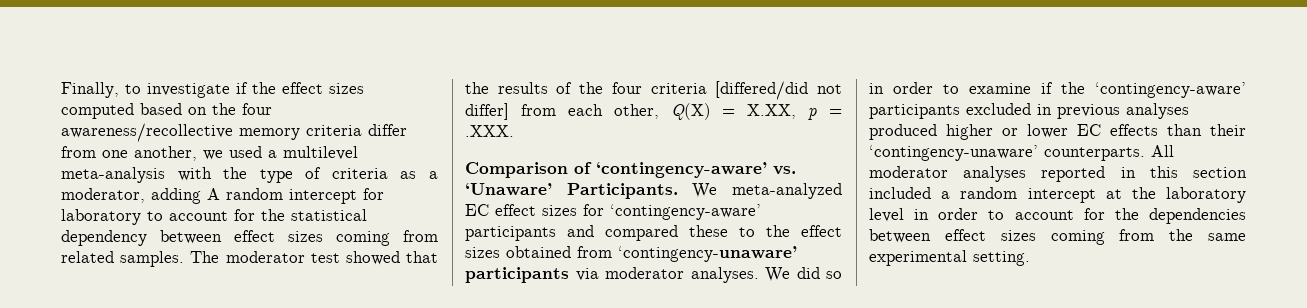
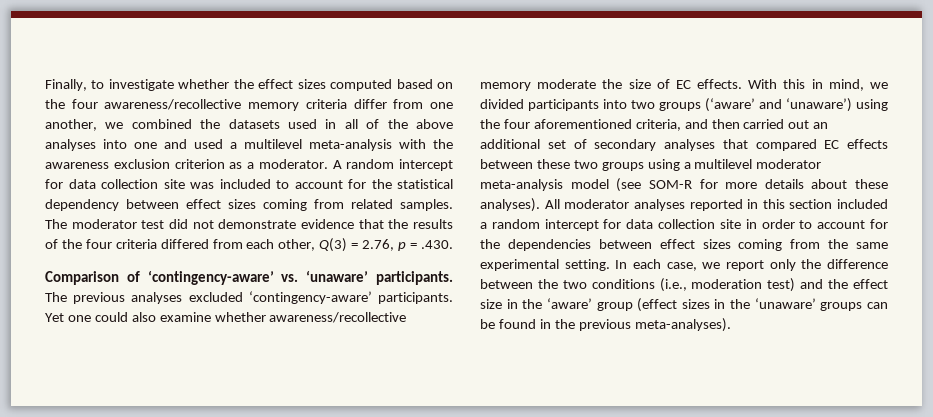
- Finally, to investigate if the effect sizes computed based on the four awareness/recollective memory criteria differ from one another, we used a multilevel meta-analysis with the type of criteria as a moderator, adding A random intercept for laboratory to account for the statistical dependency between effect sizes coming from related samples.
+ Finally, to investigate whether the effect sizes computed based on the four awareness/recollective memory criteria differ from one another, we combined the datasets used in all of the above analyses into one and used a multilevel meta-analysis with the awareness exclusion criterion as a moderator. A random intercept for data collection site was included to account for the statistical dependency between effect sizes coming from related samples.
- The moderator test showed that the results of the four criteria [differed/did not differ] from each other, Q(X) = X.XX, p = .XXX.
+ The moderator test did not demonstrate evidence that the results of the four criteria differed from each other, Q(3) = 2.76, p = .430.
- Comparison of ‘contingency-aware’ vs. ‘Unaware’ Participants. We meta-analyzed EC effect sizes for ‘contingency-aware’ participants and compared these to the effect sizes obtained from ‘contingency-unaware’ participants via moderator analyses. We did so in order to examine if the ‘contingency-aware’ participants excluded in previous analyses produced higher or lower EC effects than their ‘contingency-unaware’ counterparts.
+ Comparison of ‘contingency-aware’ vs. ‘unaware’ participants. The previous analyses excluded ‘contingency-aware’ participants. Yet one could also examine whether awareness/recollective memory moderate the size of EC effects. With this in mind, we divided participants into two groups (‘aware’ and ‘unaware’) using the four aforementioned criteria, and then carried out an additional set of secondary analyses that compared EC effects between these two groups using a multilevel moderator meta-analysis model (see SOM-R for more details about these analyses).
- All moderator analyses reported in this section included a random intercept at the laboratory level in order to account for the dependencies between effect sizes coming from the same experimental setting.
+ All moderator analyses reported in this section included a random intercept for data collection site in order to account for the dependencies between effect sizes coming from the same experimental setting.
+ In each case, we report only the difference between the two conditions (i.e., moderation test) and the effect size in the ‘aware’ group (effect sizes in the ‘unaware’ groups can be found in the previous meta-analyses).

